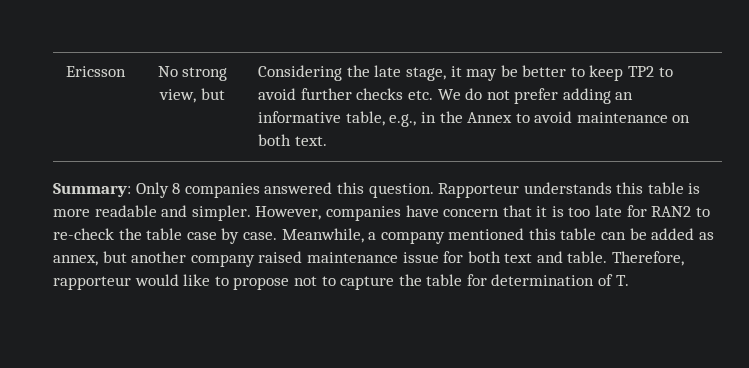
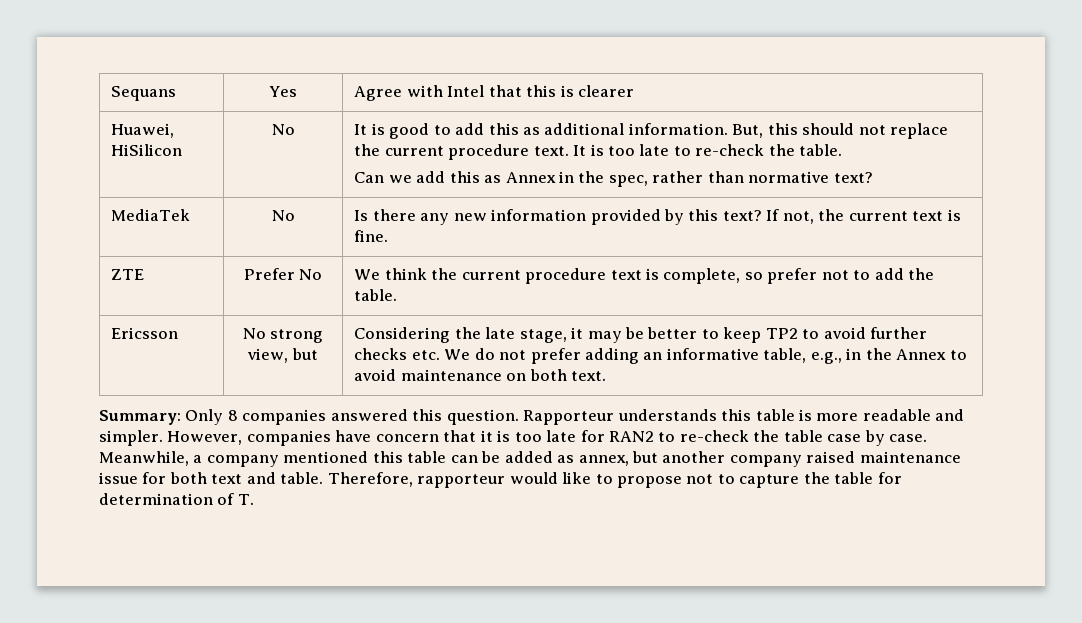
+ Sequans | Yes | Agree with Intel that this is clearer
+ Huawei, HiSilicon | No | It is good to add this as additional information. But, this should not replace the current procedure text. It is too late to re-check the table.
+ Can we add this as Annex in the spec, rather than normative text?
+ MediaTek | No | Is there any new information provided by this text? If not, the current text is fine.
+ ZTE | Prefer No | We think the current procedure text is complete, so prefer not to add the table.

